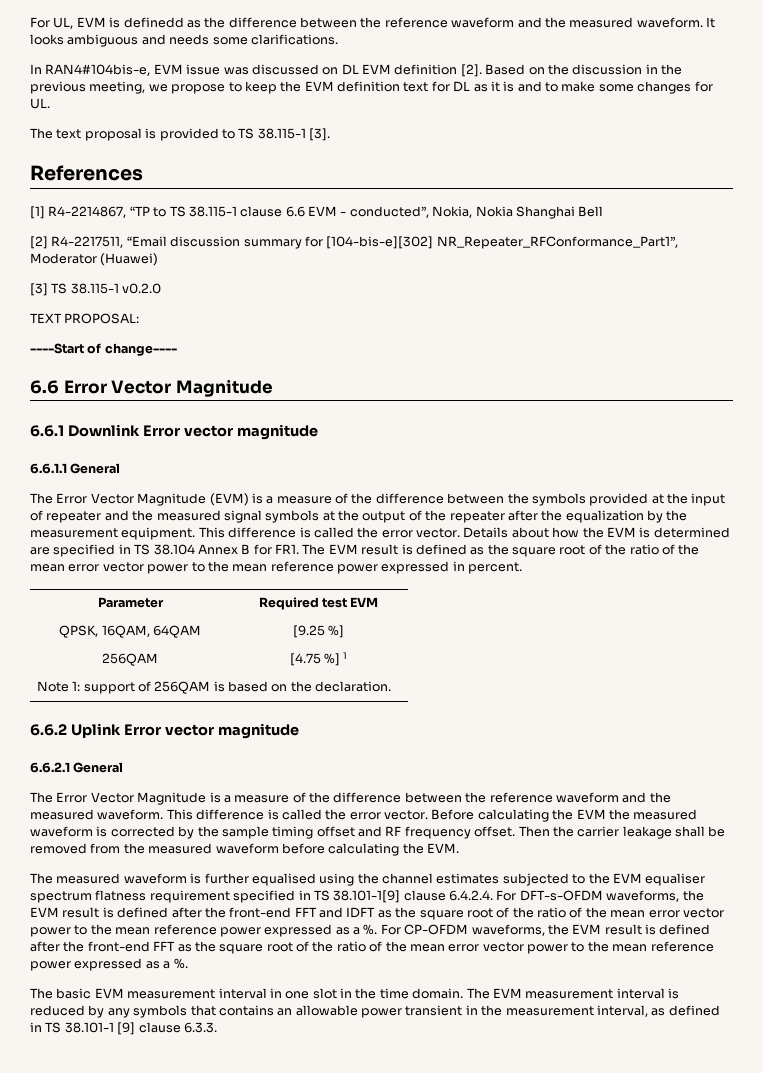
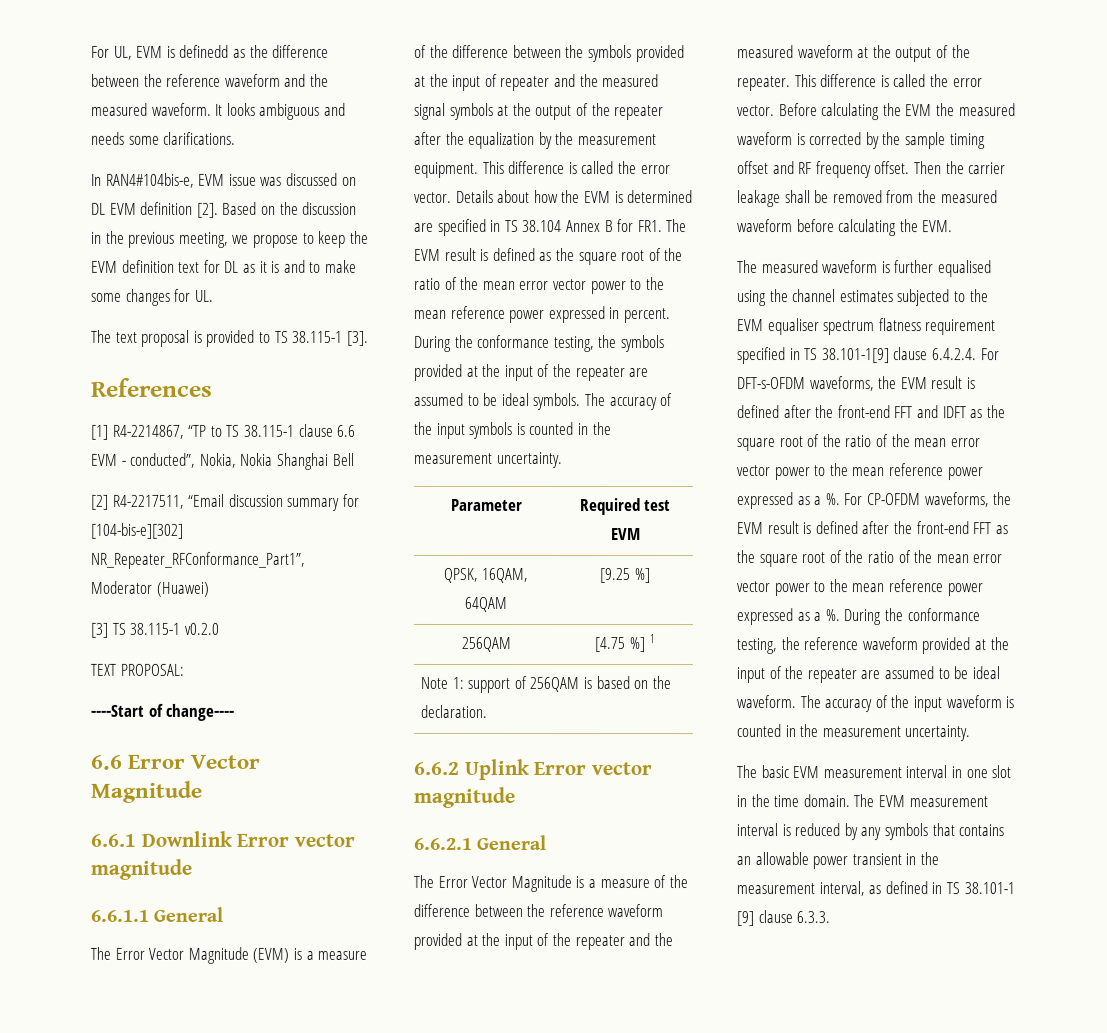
+ During the conformance testing, the symbols provided at the input of the repeater are assumed to be ideal symbols. The accuracy of the input symbols is counted in the measurement uncertainty.
- The Error Vector Magnitude is a measure of the difference between the reference waveform and the measured waveform.
+ The Error Vector Magnitude is a measure of the difference between the reference waveform provided at the input of the repeater and the measured waveform at the output of the repeater.
+ During the conformance testing, the reference waveform provided at the input of the repeater are assumed to be ideal waveform. The accuracy of the input waveform is counted in the measurement uncertainty.

